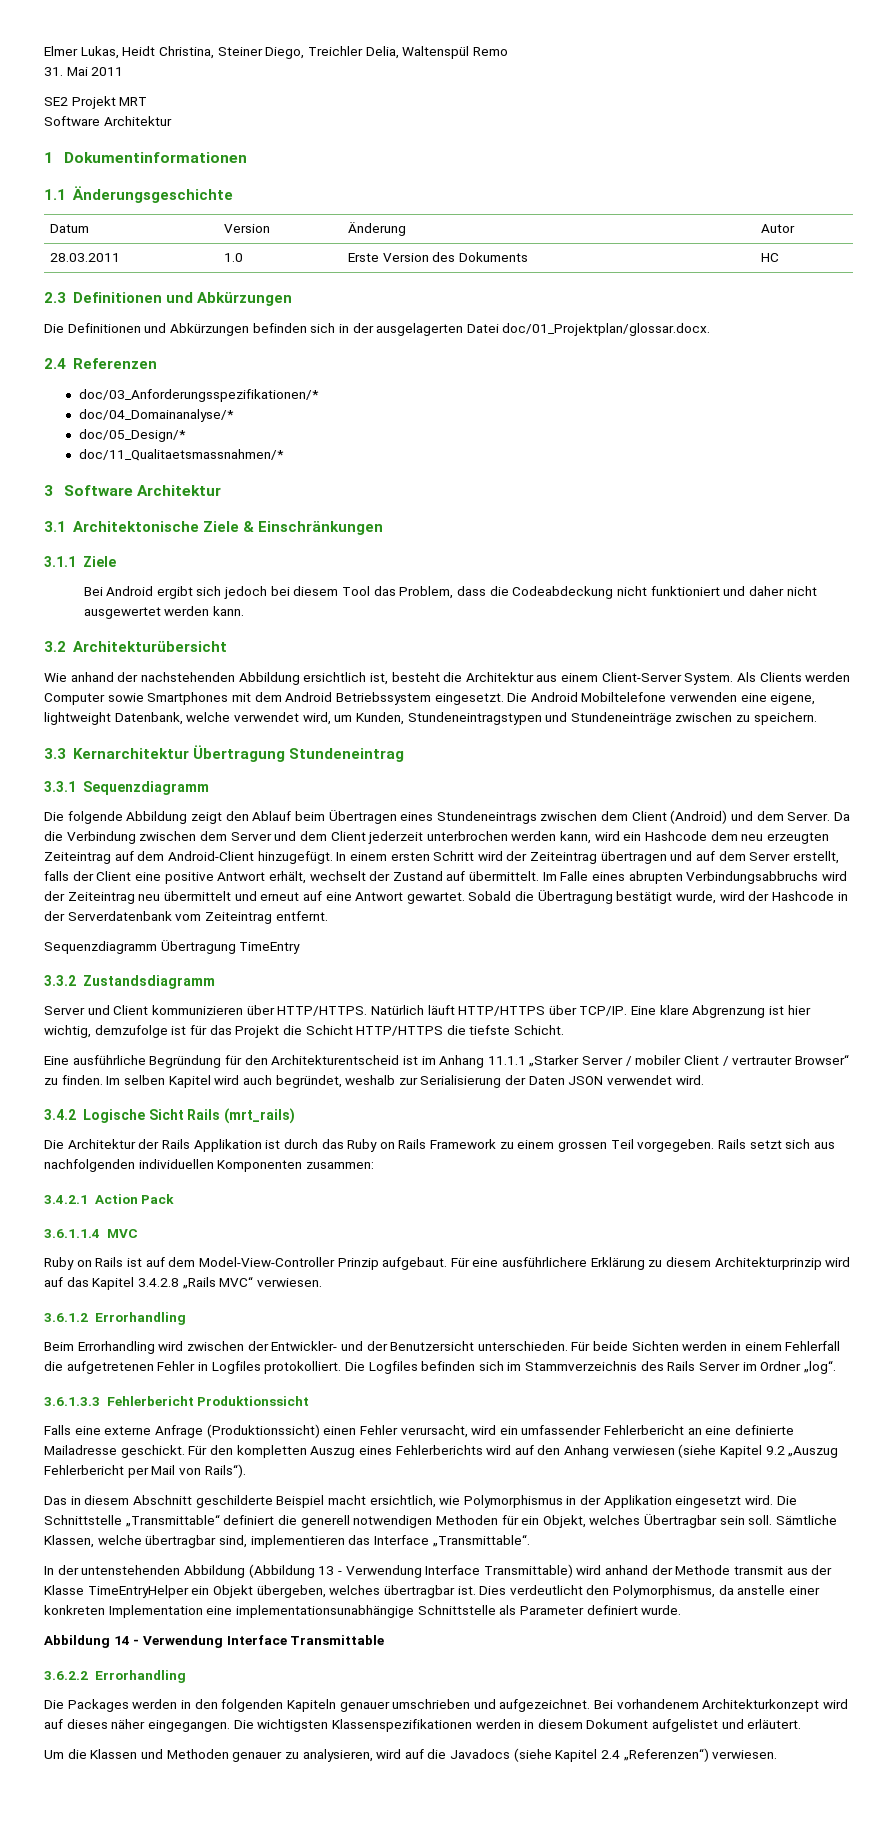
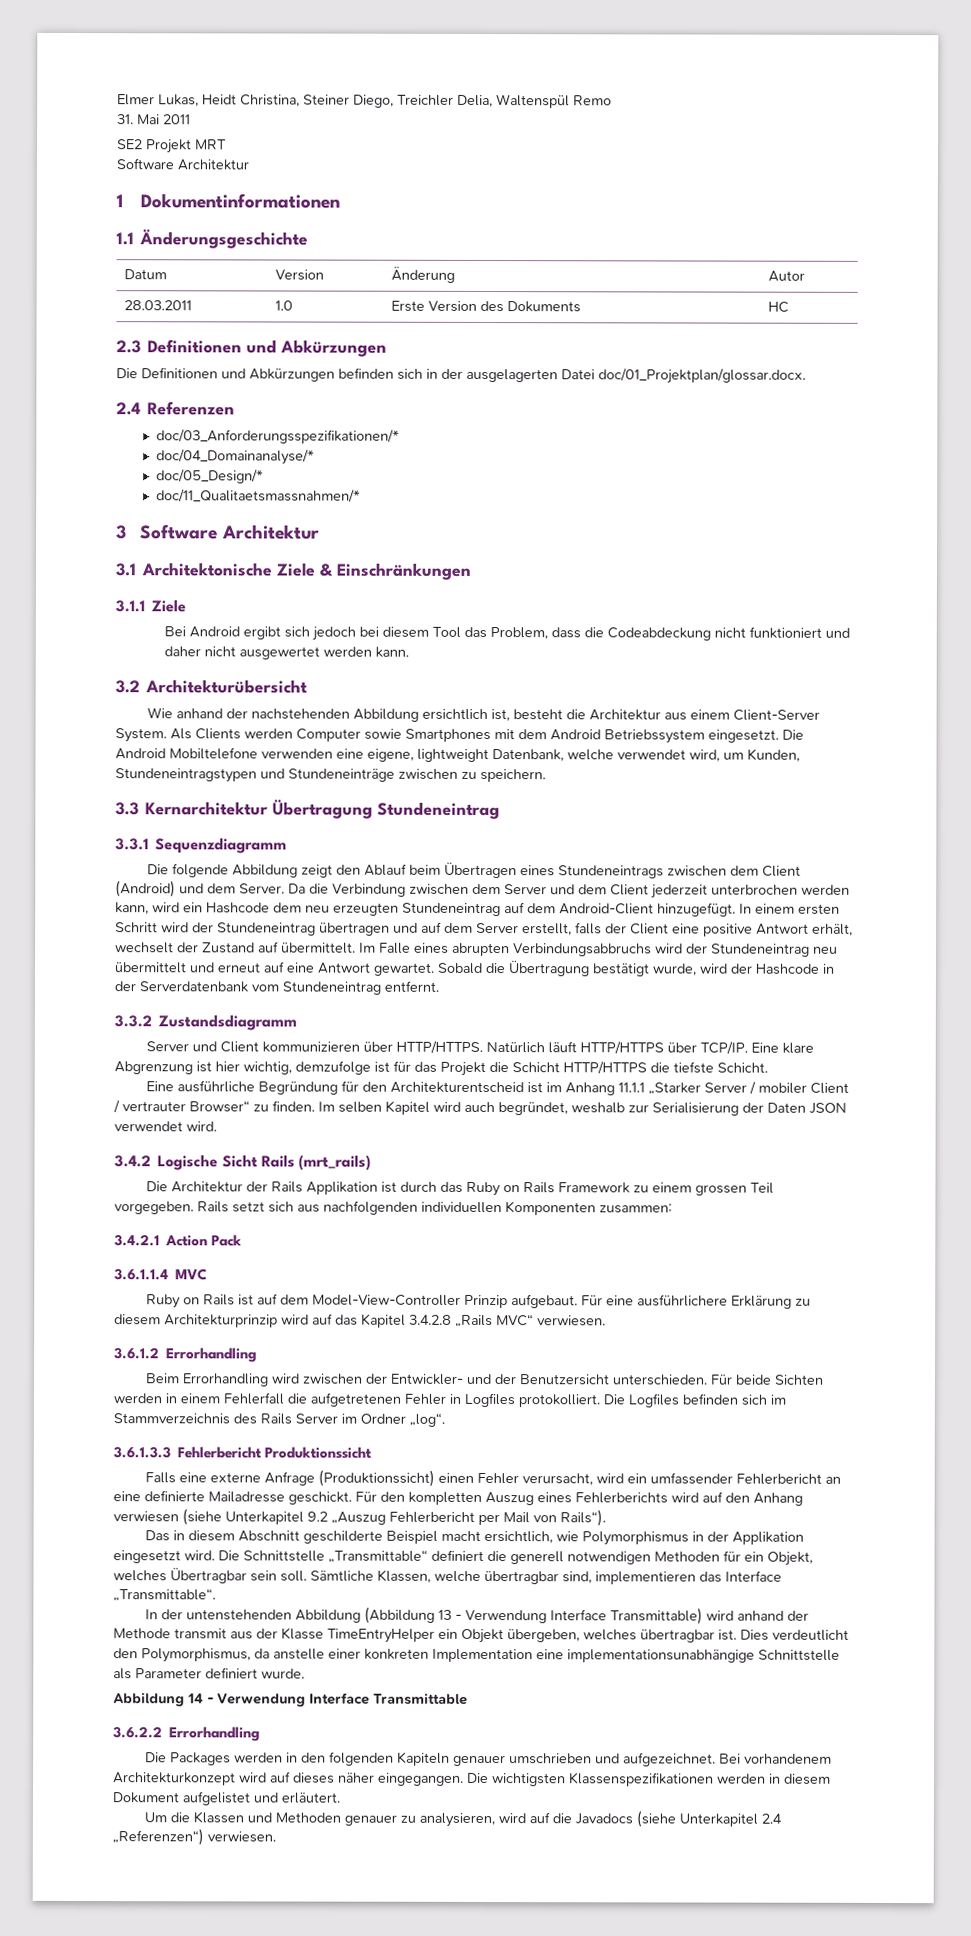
- Da die Verbindung zwischen dem Server und dem Client jederzeit unterbrochen werden kann, wird ein Hashcode dem neu erzeugten Zeiteintrag auf dem Android-Client hinzugefügt.
+ Da die Verbindung zwischen dem Server und dem Client jederzeit unterbrochen werden kann, wird ein Hashcode dem neu erzeugten Stundeneintrag auf dem Android-Client hinzugefügt.
- In einem ersten Schritt wird der Zeiteintrag übertragen und auf dem Server erstellt, falls der Client eine positive Antwort erhält, wechselt der Zustand auf übermittelt.
+ In einem ersten Schritt wird der Stundeneintrag übertragen und auf dem Server erstellt, falls der Client eine positive Antwort erhält, wechselt der Zustand auf übermittelt.
- Im Falle eines abrupten Verbindungsabbruchs wird der Zeiteintrag neu übermittelt und erneut auf eine Antwort gewartet.
+ Im Falle eines abrupten Verbindungsabbruchs wird der Stundeneintrag neu übermittelt und erneut auf eine Antwort gewartet.
- Sobald die Übertragung bestätigt wurde, wird der Hashcode in der Serverdatenbank vom Zeiteintrag entfernt.
+ Sobald die Übertragung bestätigt wurde, wird der Hashcode in der Serverdatenbank vom Stundeneintrag entfernt.
- Sequenzdiagramm Übertragung TimeEntry
- Für den kompletten Auszug eines Fehlerberichts wird auf den Anhang verwiesen (siehe Kapitel 9.2 „Auszug Fehlerbericht per Mail von Rails“).
+ Für den kompletten Auszug eines Fehlerberichts wird auf den Anhang verwiesen (siehe Unterkapitel 9.2 „Auszug Fehlerbericht per Mail von Rails“).
- Um die Klassen und Methoden genauer zu analysieren, wird auf die Javadocs (siehe Kapitel 2.4 „Referenzen“) verwiesen.
+ Um die Klassen und Methoden genauer zu analysieren, wird auf die Javadocs (siehe Unterkapitel 2.4 „Referenzen“) verwiesen.

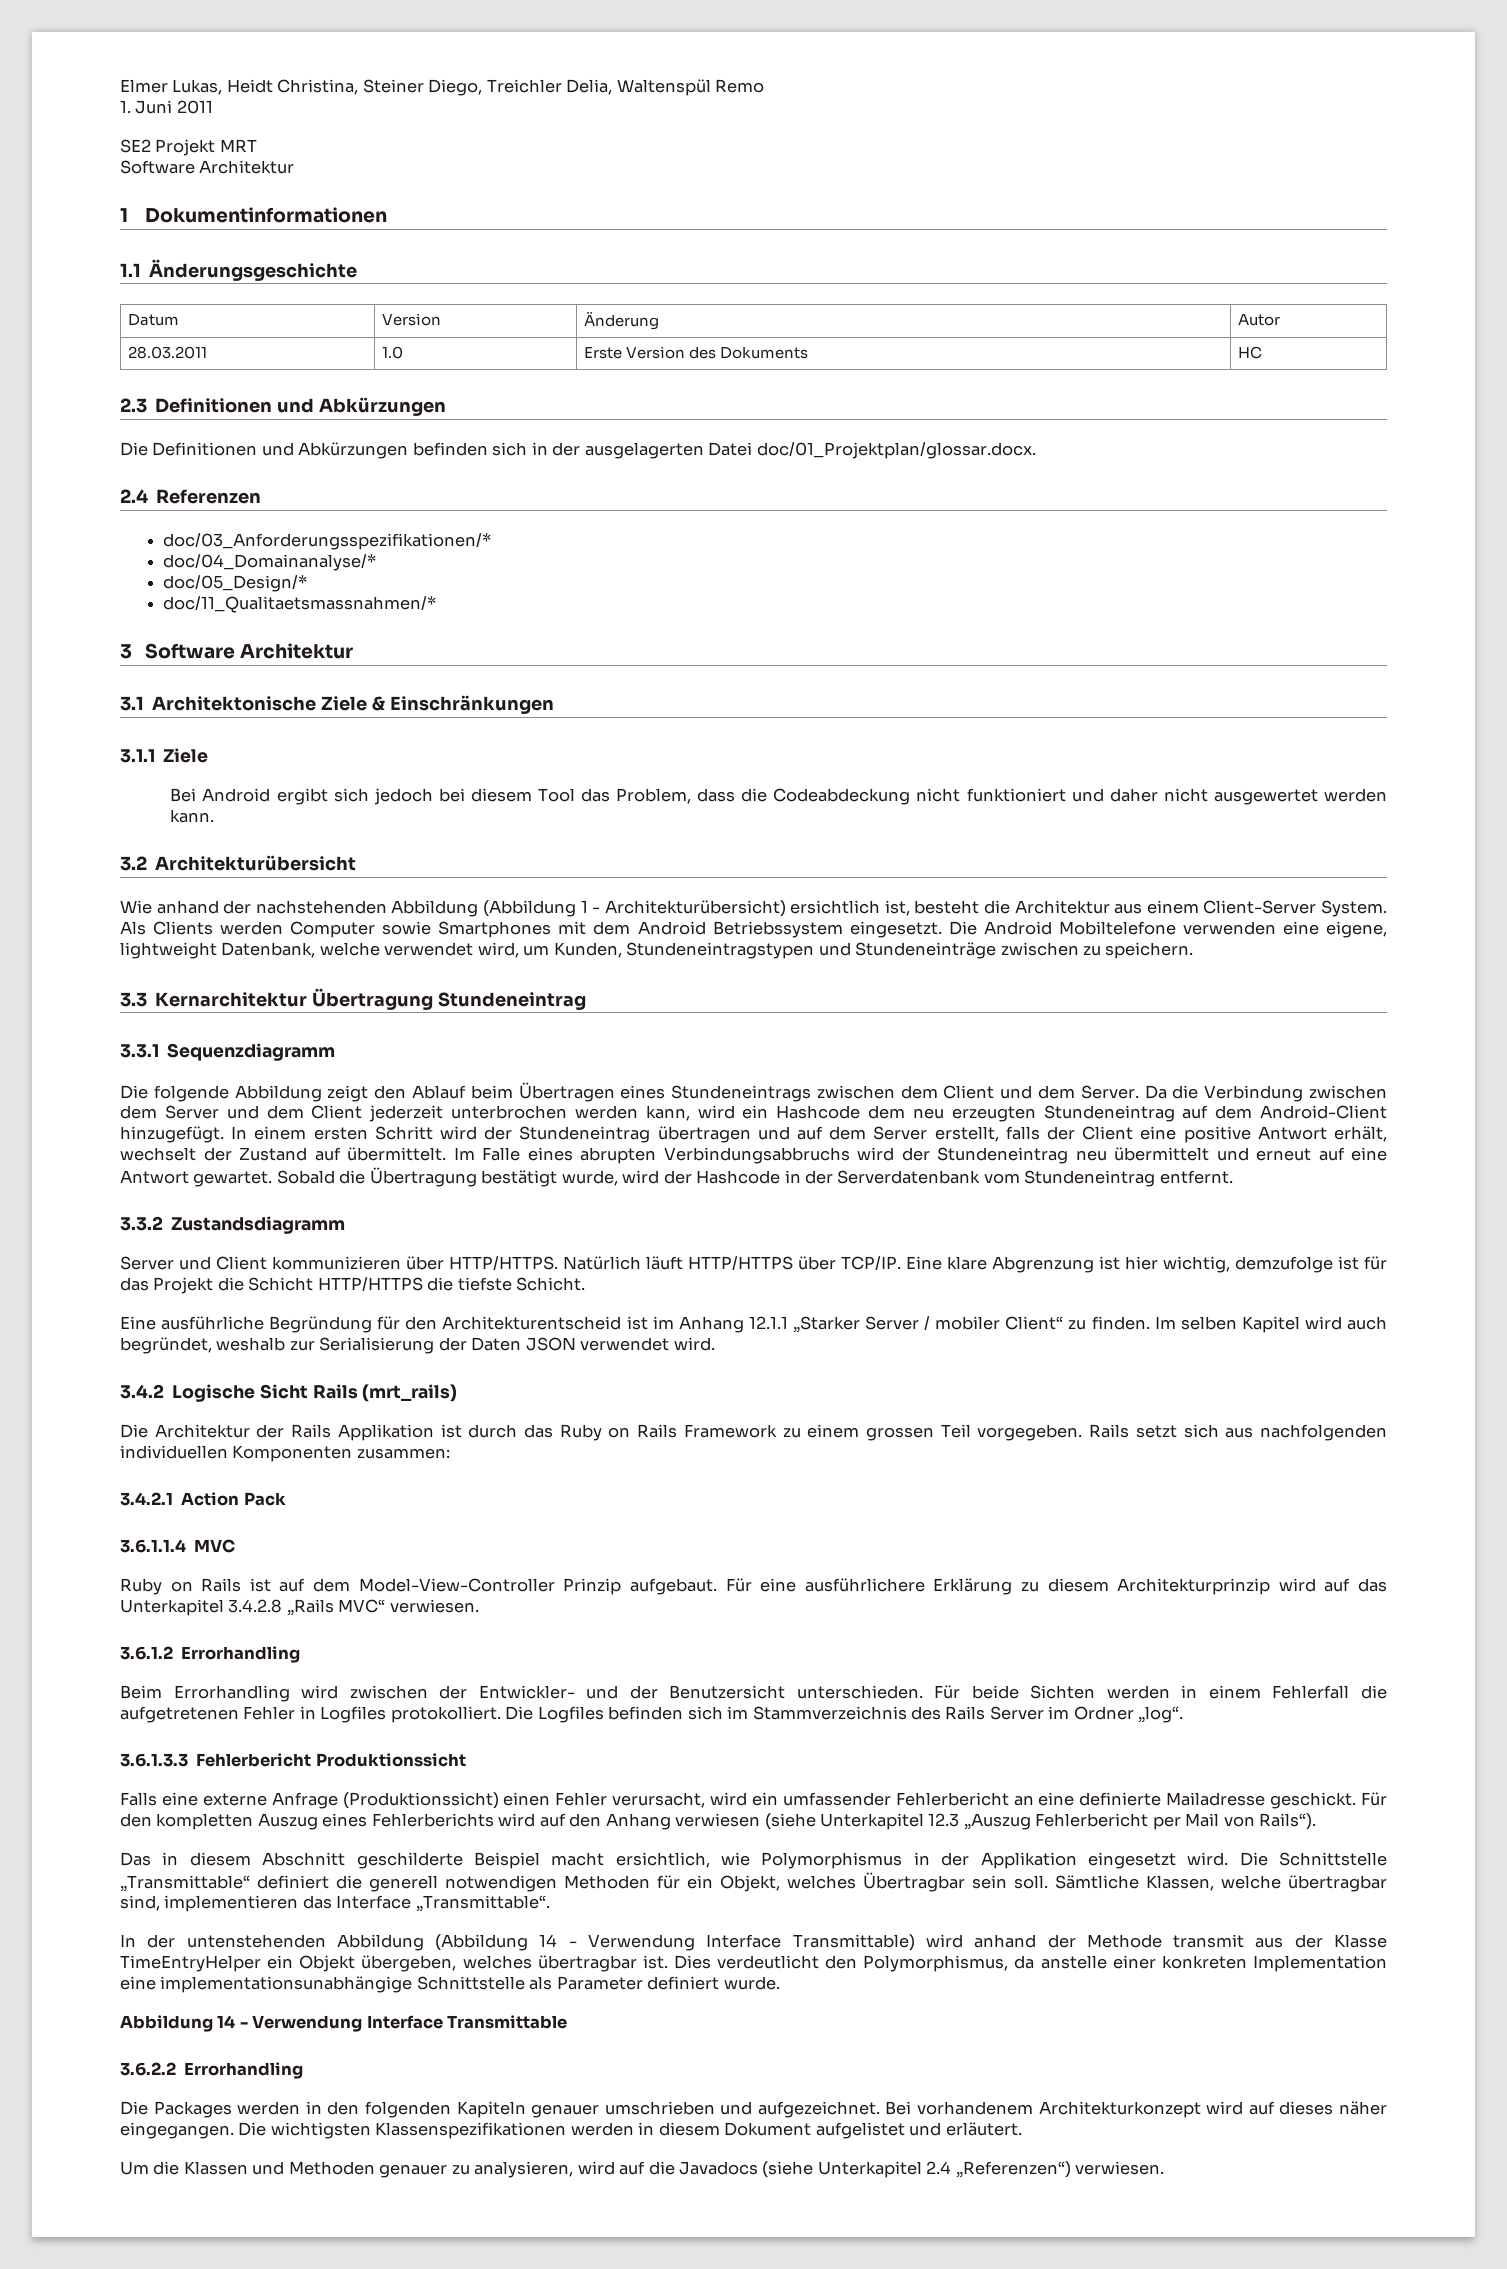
- 31. Mai 2011
+ 1. Juni 2011
- Wie anhand der nachstehenden Abbildung ersichtlich ist, besteht die Architektur aus einem Client-Server System.
+ Wie anhand der nachstehenden Abbildung (Abbildung 1 - Architekturübersicht) ersichtlich ist, besteht die Architektur aus einem Client-Server System.
- Die folgende Abbildung zeigt den Ablauf beim Übertragen eines Stundeneintrags zwischen dem Client (Android) und dem Server.
+ Die folgende Abbildung zeigt den Ablauf beim Übertragen eines Stundeneintrags zwischen dem Client und dem Server.
- Eine ausführliche Begründung für den Architekturentscheid ist im Anhang 11.1.1 „Starker Server / mobiler Client / vertrauter Browser“ zu finden.
+ Eine ausführliche Begründung für den Architekturentscheid ist im Anhang 12.1.1 „Starker Server / mobiler Client“ zu finden.
- Für eine ausführlichere Erklärung zu diesem Architekturprinzip wird auf das Kapitel 3.4.2.8 „Rails MVC“ verwiesen.
+ Für eine ausführlichere Erklärung zu diesem Architekturprinzip wird auf das Unterkapitel 3.4.2.8 „Rails MVC“ verwiesen.
- Für den kompletten Auszug eines Fehlerberichts wird auf den Anhang verwiesen (siehe Unterkapitel 9.2 „Auszug Fehlerbericht per Mail von Rails“).
+ Für den kompletten Auszug eines Fehlerberichts wird auf den Anhang verwiesen (siehe Unterkapitel 12.3 „Auszug Fehlerbericht per Mail von Rails“).
- In der untenstehenden Abbildung (Abbildung 13 - Verwendung Interface Transmittable) wird anhand der Methode transmit aus der Klasse TimeEntryHelper ein Objekt übergeben, welches übertragbar ist.
+ In der untenstehenden Abbildung (Abbildung 14 - Verwendung Interface Transmittable) wird anhand der Methode transmit aus der Klasse TimeEntryHelper ein Objekt übergeben, welches übertragbar ist.

